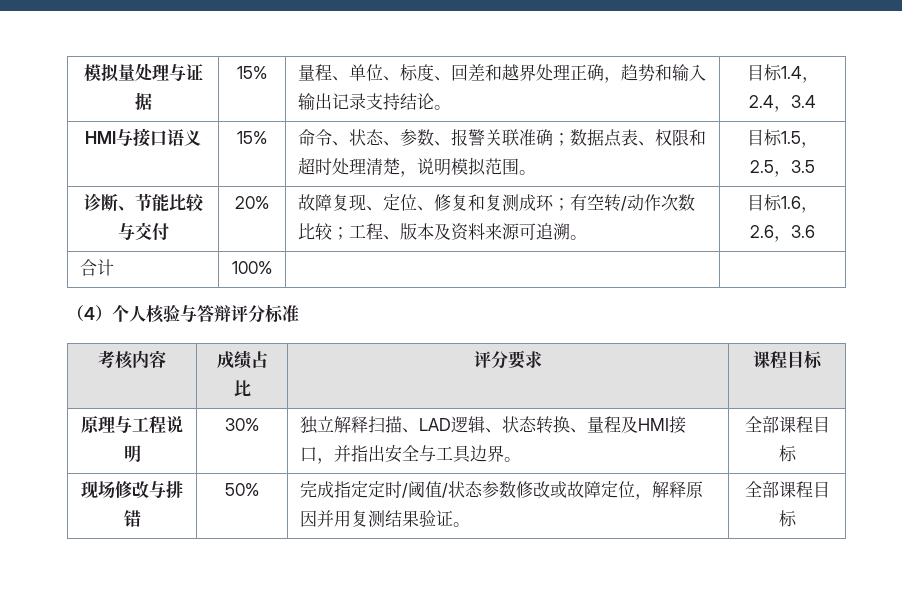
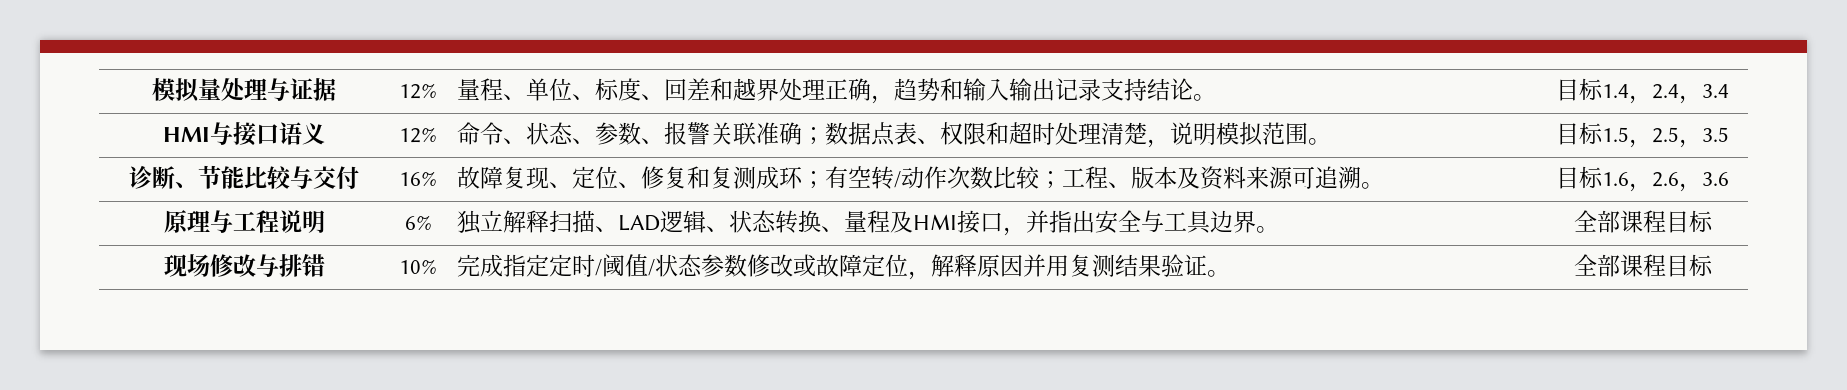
- 模拟量处理与证据 | 15% | 量程、单位、标度、回差和越界处理正确，趋势和输入输出记录支持结论。 | 目标1.4，2.4，3.4
+ 模拟量处理与证据 | 12% | 量程、单位、标度、回差和越界处理正确，趋势和输入输出记录支持结论。 | 目标1.4，2.4，3.4
- HMI与接口语义 | 15% | 命令、状态、参数、报警关联准确；数据点表、权限和超时处理清楚，说明模拟范围。 | 目标1.5，2.5，3.5
+ HMI与接口语义 | 12% | 命令、状态、参数、报警关联准确；数据点表、权限和超时处理清楚，说明模拟范围。 | 目标1.5，2.5，3.5
- 诊断、节能比较与交付 | 20% | 故障复现、定位、修复和复测成环；有空转/动作次数比较；工程、版本及资料来源可追溯。 | 目标1.6，2.6，3.6
+ 诊断、节能比较与交付 | 16% | 故障复现、定位、修复和复测成环；有空转/动作次数比较；工程、版本及资料来源可追溯。 | 目标1.6，2.6，3.6
- 合计 | 100% | |
- （4）个人核验与答辩评分标准
- 考核内容 | 成绩占比 | 评分要求 | 课程目标
- 原理与工程说明 | 30% | 独立解释扫描、LAD逻辑、状态转换、量程及HMI接口，并指出安全与工具边界。 | 全部课程目标
+ 原理与工程说明 | 6% | 独立解释扫描、LAD逻辑、状态转换、量程及HMI接口，并指出安全与工具边界。 | 全部课程目标
- 现场修改与排错 | 50% | 完成指定定时/阈值/状态参数修改或故障定位，解释原因并用复测结果验证。 | 全部课程目标
+ 现场修改与排错 | 10% | 完成指定定时/阈值/状态参数修改或故障定位，解释原因并用复测结果验证。 | 全部课程目标

